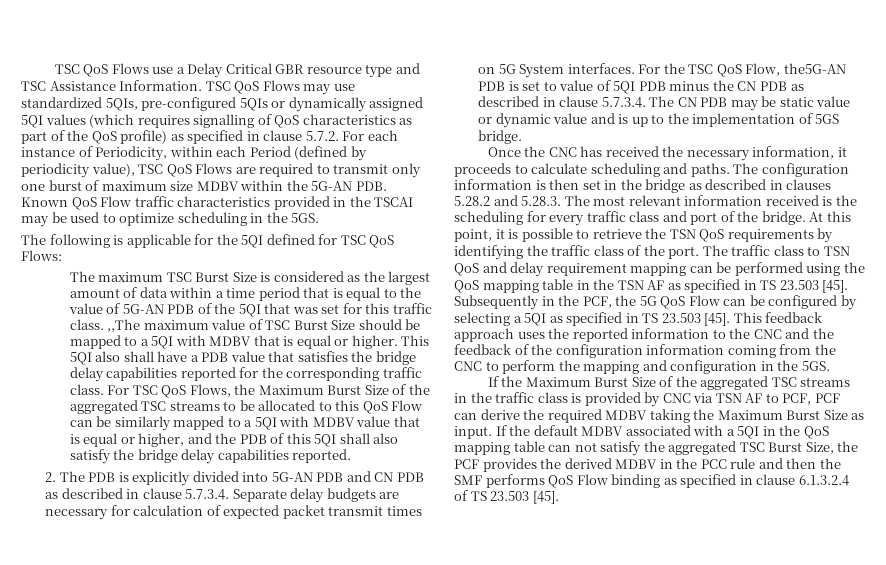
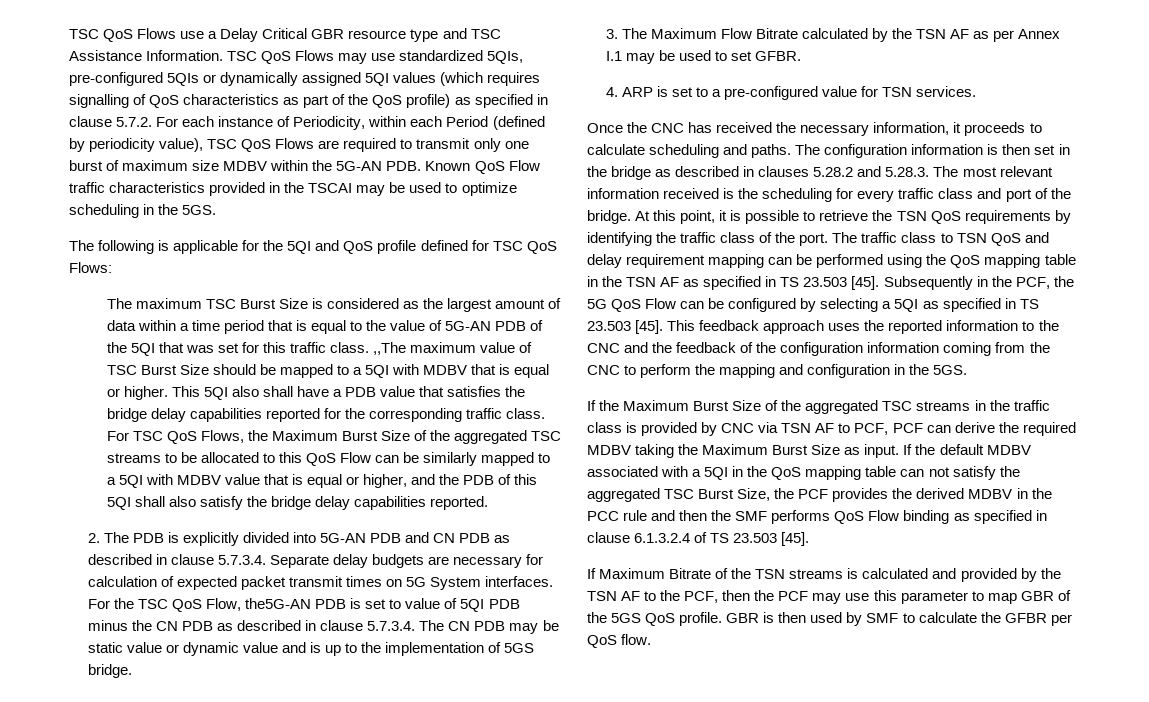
- The following is applicable for the 5QI defined for TSC QoS Flows:
+ The following is applicable for the 5QI and QoS profile defined for TSC QoS Flows:
+ 3. The Maximum Flow Bitrate calculated by the TSN AF as per Annex I.1 may be used to set GFBR.
+ 4. ARP is set to a pre-configured value for TSN services.
+ If Maximum Bitrate of the TSN streams is calculated and provided by the TSN AF to the PCF, then the PCF may use this parameter to map GBR of the 5GS QoS profile. GBR is then used by SMF to calculate the GFBR per QoS flow.

